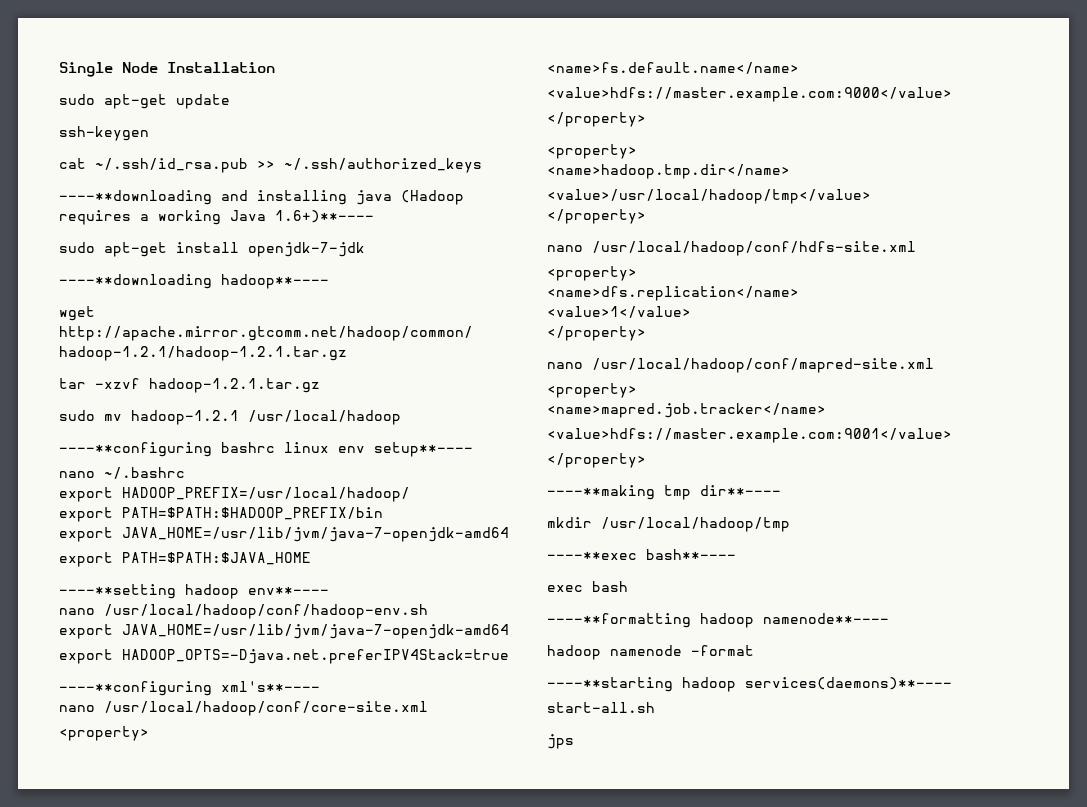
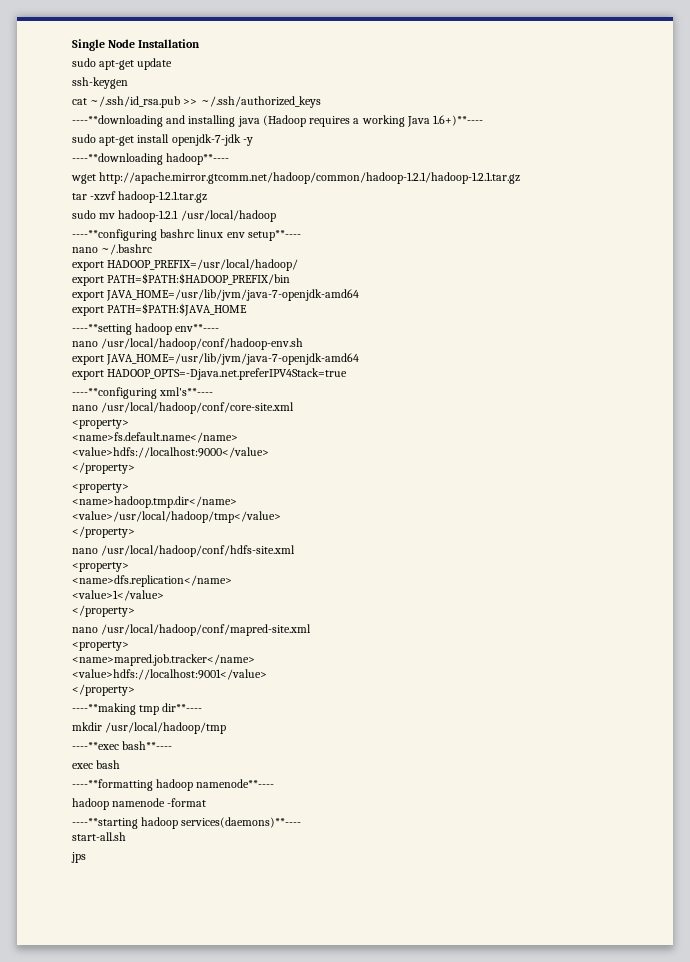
- sudo apt-get install openjdk-7-jdk
+ sudo apt-get install openjdk-7-jdk -y
- <value>hdfs://master.example.com:9000</value>
+ <value>hdfs://localhost:9000</value>
- <value>hdfs://master.example.com:9001</value>
+ <value>hdfs://localhost:9001</value>

